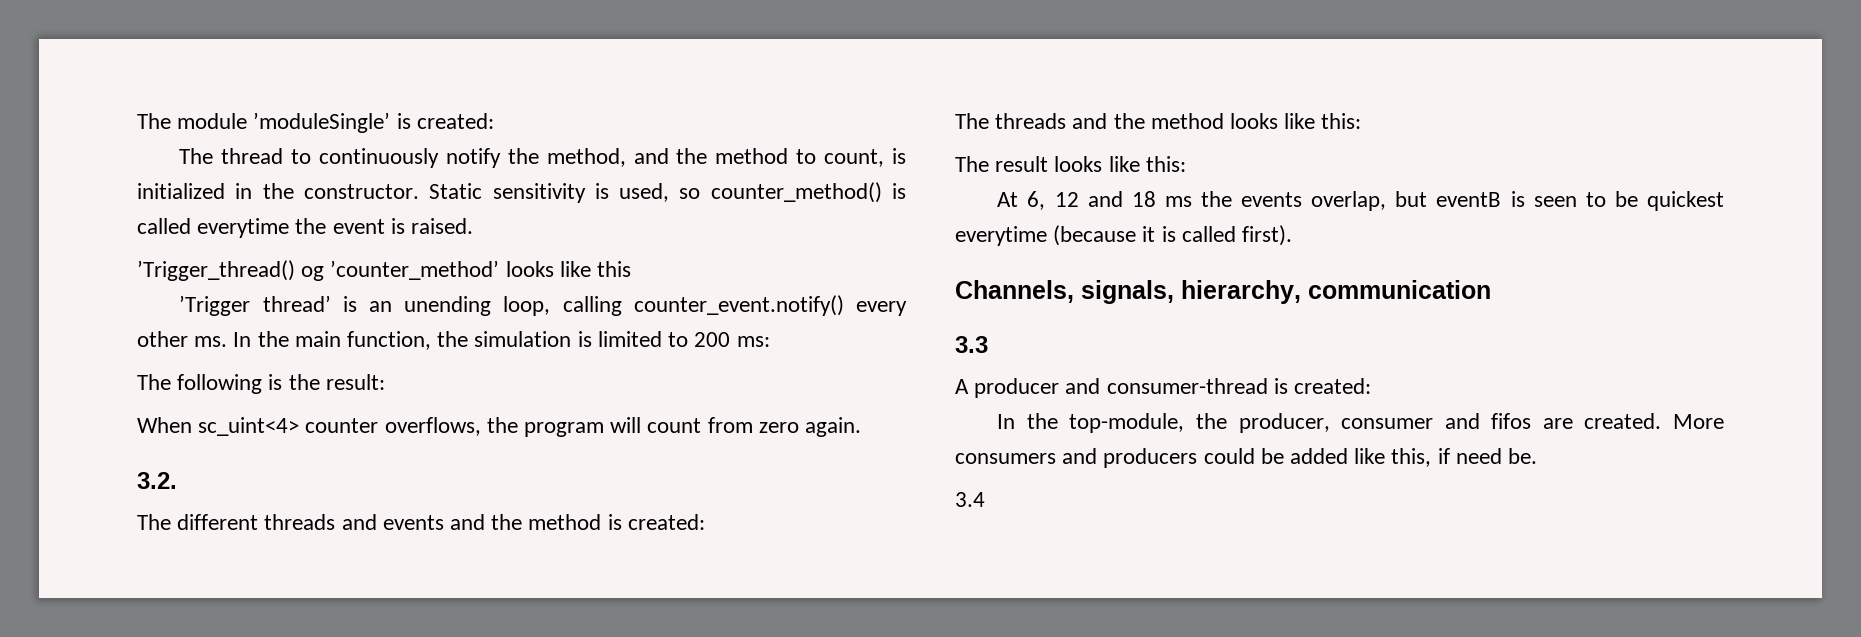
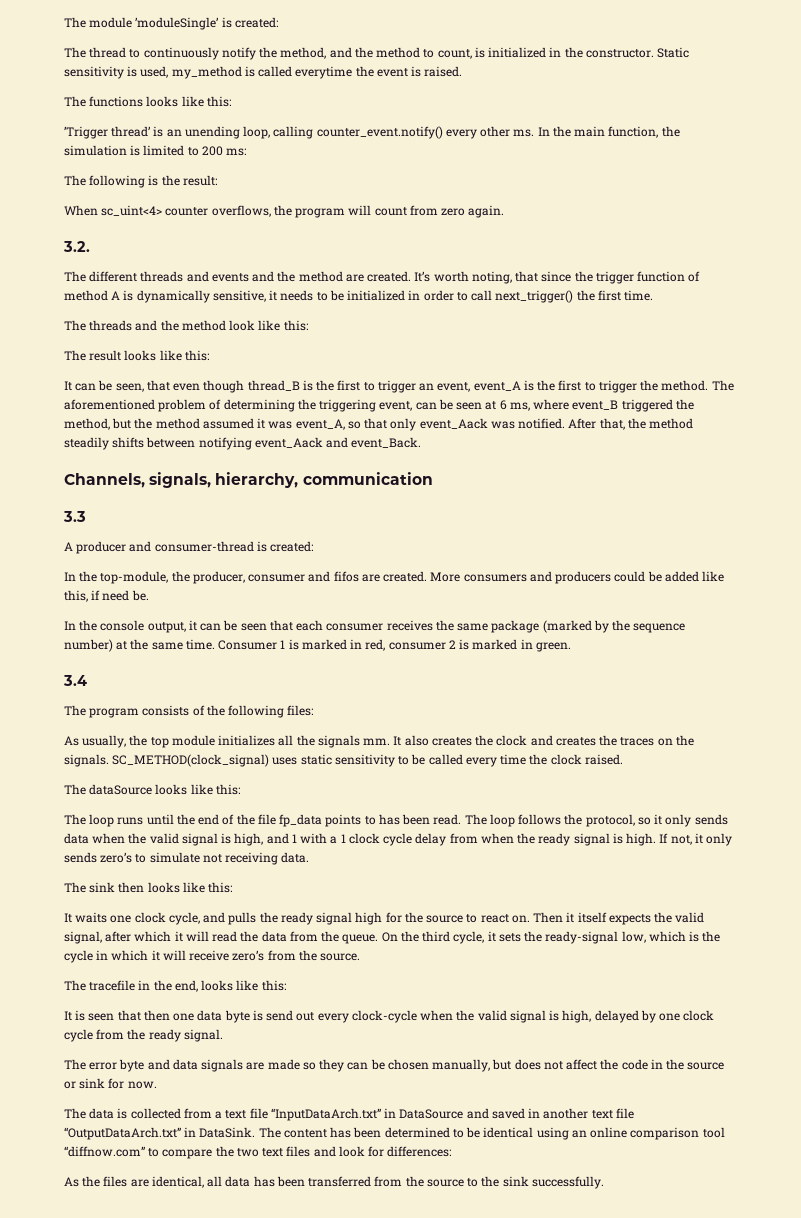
- Static sensitivity is used, so counter_method() is called everytime the event is raised.
+ Static sensitivity is used, my_method is called everytime the event is raised.
- ’Trigger_thread() og ’counter_method’ looks like this
+ The functions looks like this:
- The different threads and events and the method is created:
+ The different threads and events and the method are created. It’s worth noting, that since the trigger function of method A is dynamically sensitive, it needs to be initialized in order to call next_trigger() the first time.
- The threads and the method looks like this:
+ The threads and the method look like this:
- At 6, 12 and 18 ms the events overlap, but eventB is seen to be quickest everytime (because it is called first).
+ It can be seen, that even though thread_B is the first to trigger an event, event_A is the first to trigger the method. The aforementioned problem of determining the triggering event, can be seen at 6 ms, where event_B triggered the method, but the method assumed it was event_A, so that only event_Aack was notified. After that, the method steadily shifts between notifying event_Aack and event_Back.
+ In the console output, it can be seen that each consumer receives the same package (marked by the sequence number) at the same time. Consumer 1 is marked in red, consumer 2 is marked in green.
  3.4
+ The program consists of the following files:
+ As usually, the top module initializes all the signals mm. It also creates the clock and creates the traces on the signals. SC_METHOD(clock_signal) uses static sensitivity to be called every time the clock raised.
+ The dataSource looks like this:
+ The loop runs until the end of the file fp_data points to has been read. The loop follows the protocol, so it only sends data when the valid signal is high, and 1 with a 1 clock cycle delay from when the ready signal is high. If not, it only sends zero’s to simulate not receiving data.
+ The sink then looks like this:
+ It waits one clock cycle, and pulls the ready signal high for the source to react on. Then it itself expects the valid signal, after which it will read the data from the queue. On the third cycle, it sets the ready-signal low, which is the cycle in which it will receive zero’s from the source.
+ The tracefile in the end, looks like this:
+ It is seen that then one data byte is send out every clock-cycle when the valid signal is high, delayed by one clock cycle from the ready signal.
+ The error byte and data signals are made so they can be chosen manually, but does not affect the code in the source or sink for now.
+ The data is collected from a text file “InputDataArch.txt” in DataSource and saved in another text file “OutputDataArch.txt” in DataSink. The content has been determined to be identical using an online comparison tool “diffnow.com” to compare the two text files and look for differences:
+ As the files are identical, all data has been transferred from the source to the sink successfully.

